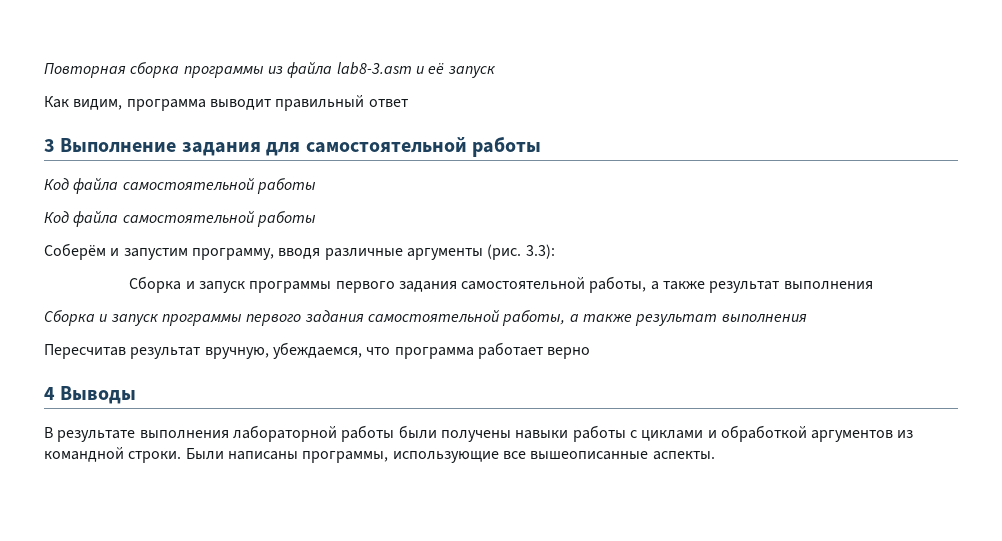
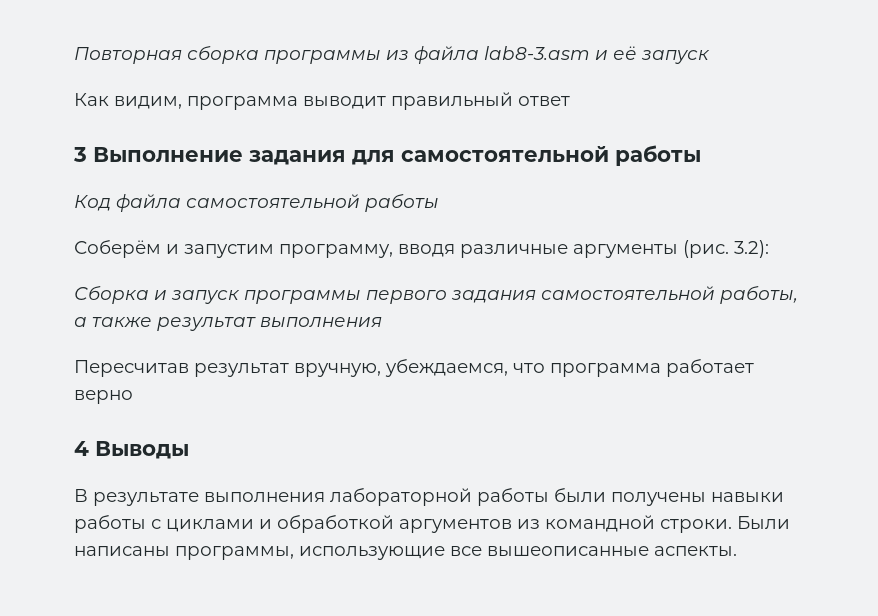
  3 Выполнение задания для самостоятельной работы
- Код файла самостоятельной работы
- 3.3):
- Сборка и запуск программы первого задания самостоятельной работы, а также результат выполнения
+ 3.2):

